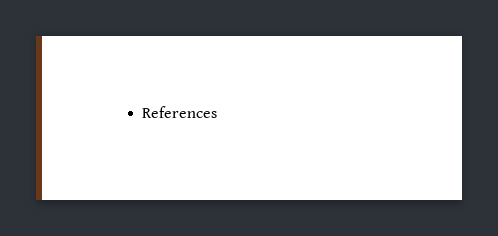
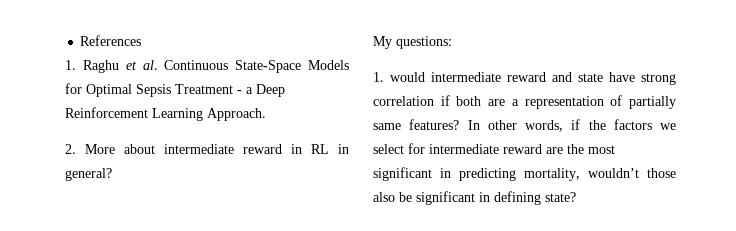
+ 1. Raghu et al. Continuous State-Space Models for Optimal Sepsis Treatment - a Deep Reinforcement Learning Approach.
+ 2. More about intermediate reward in RL in general?
+ My questions:
+ 1. would intermediate reward and state have strong correlation if both are a representation of partially same features? In other words, if the factors we select for intermediate reward are the most significant in predicting mortality, wouldn’t those also be significant in defining state?

